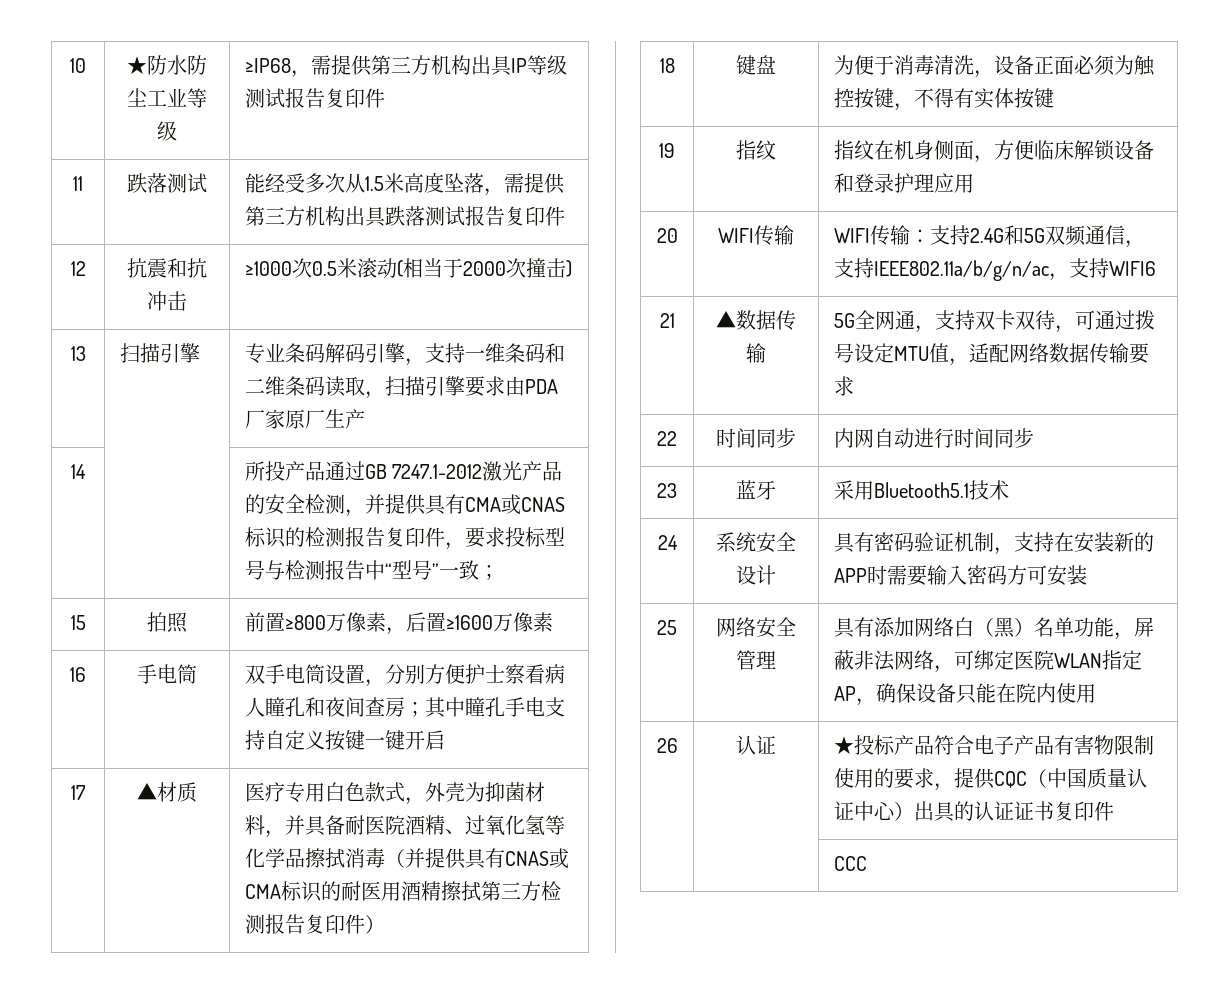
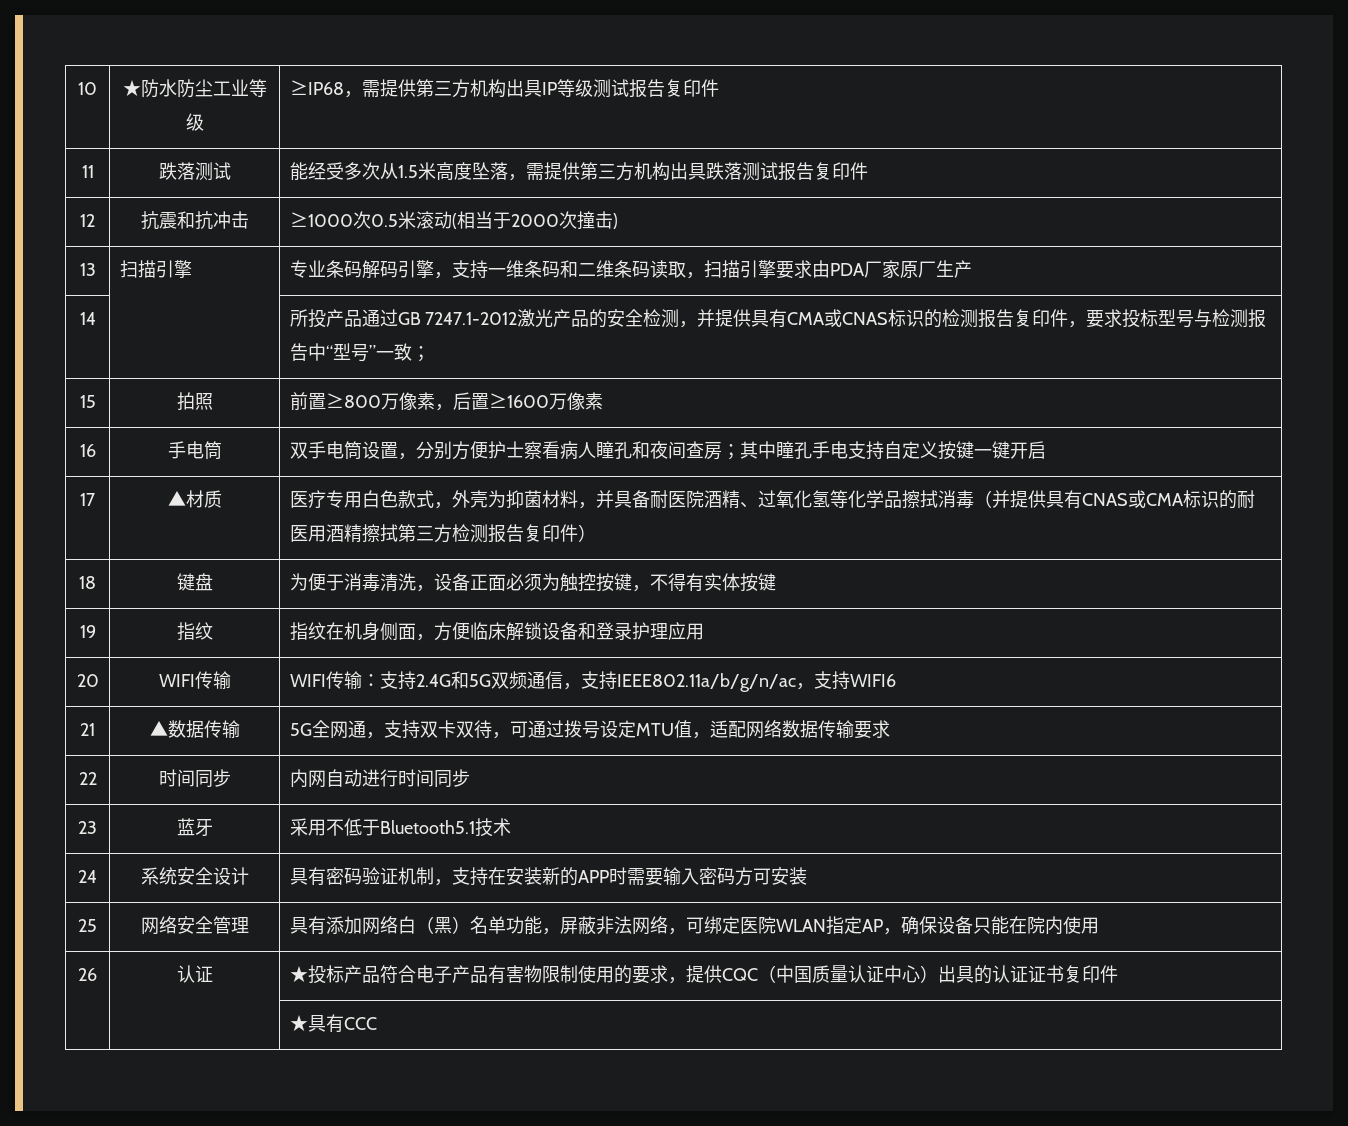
- 23 | 蓝牙 | 采用Bluetooth5.1技术
+ 23 | 蓝牙 | 采用不低于Bluetooth5.1技术
- | | CCC
+ | | ★具有CCC

